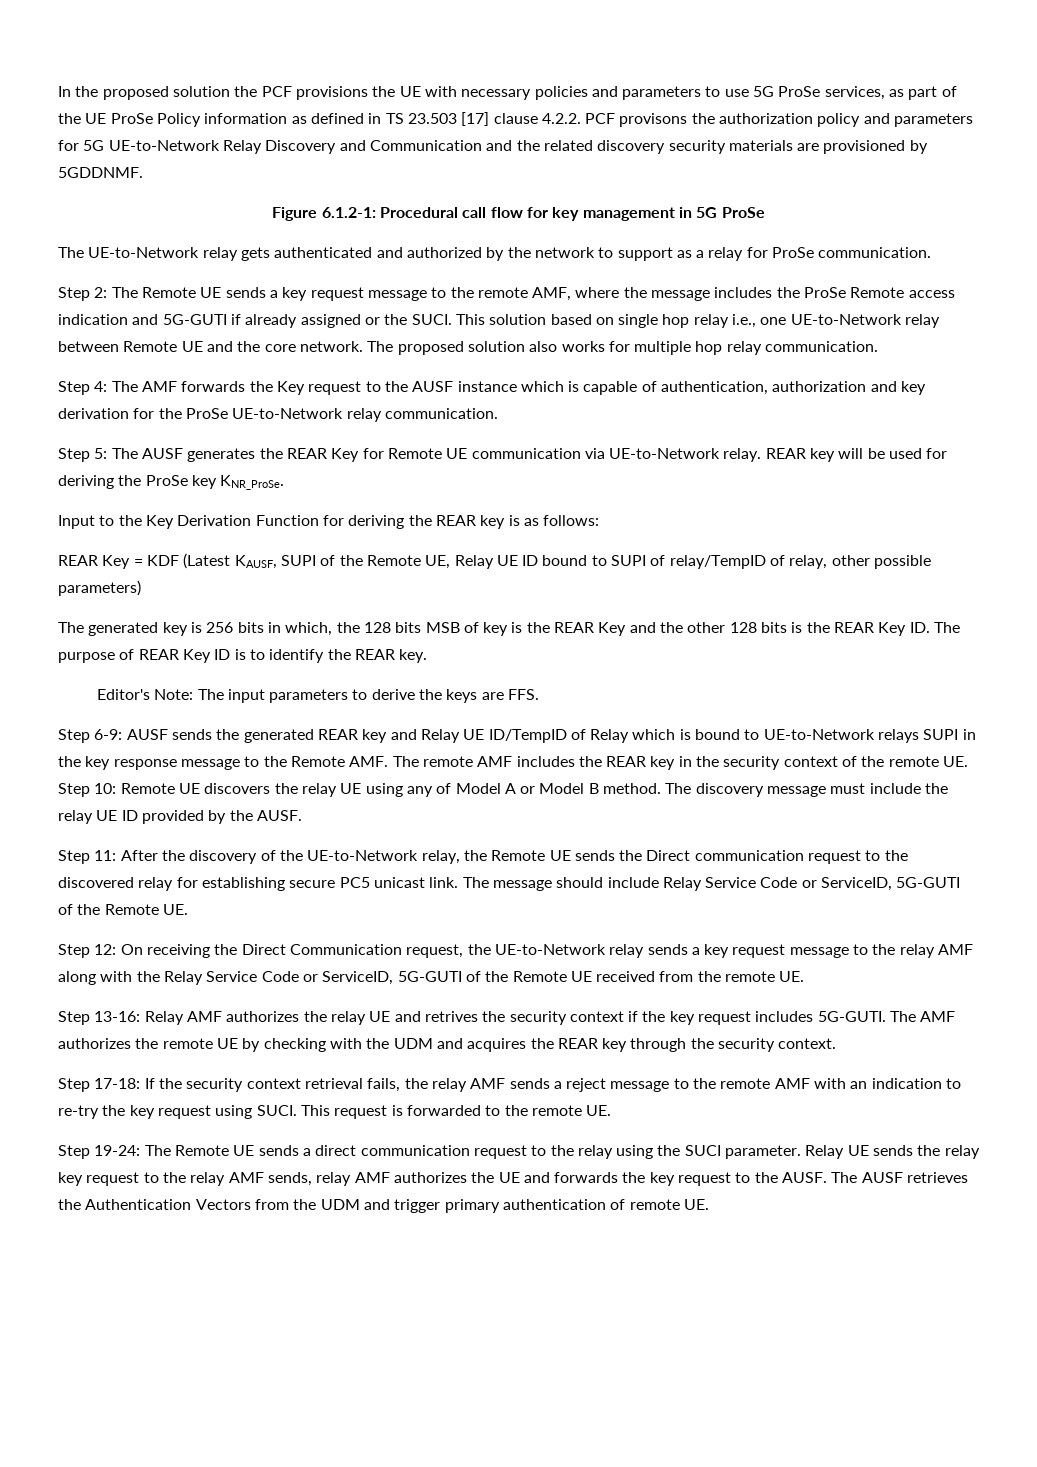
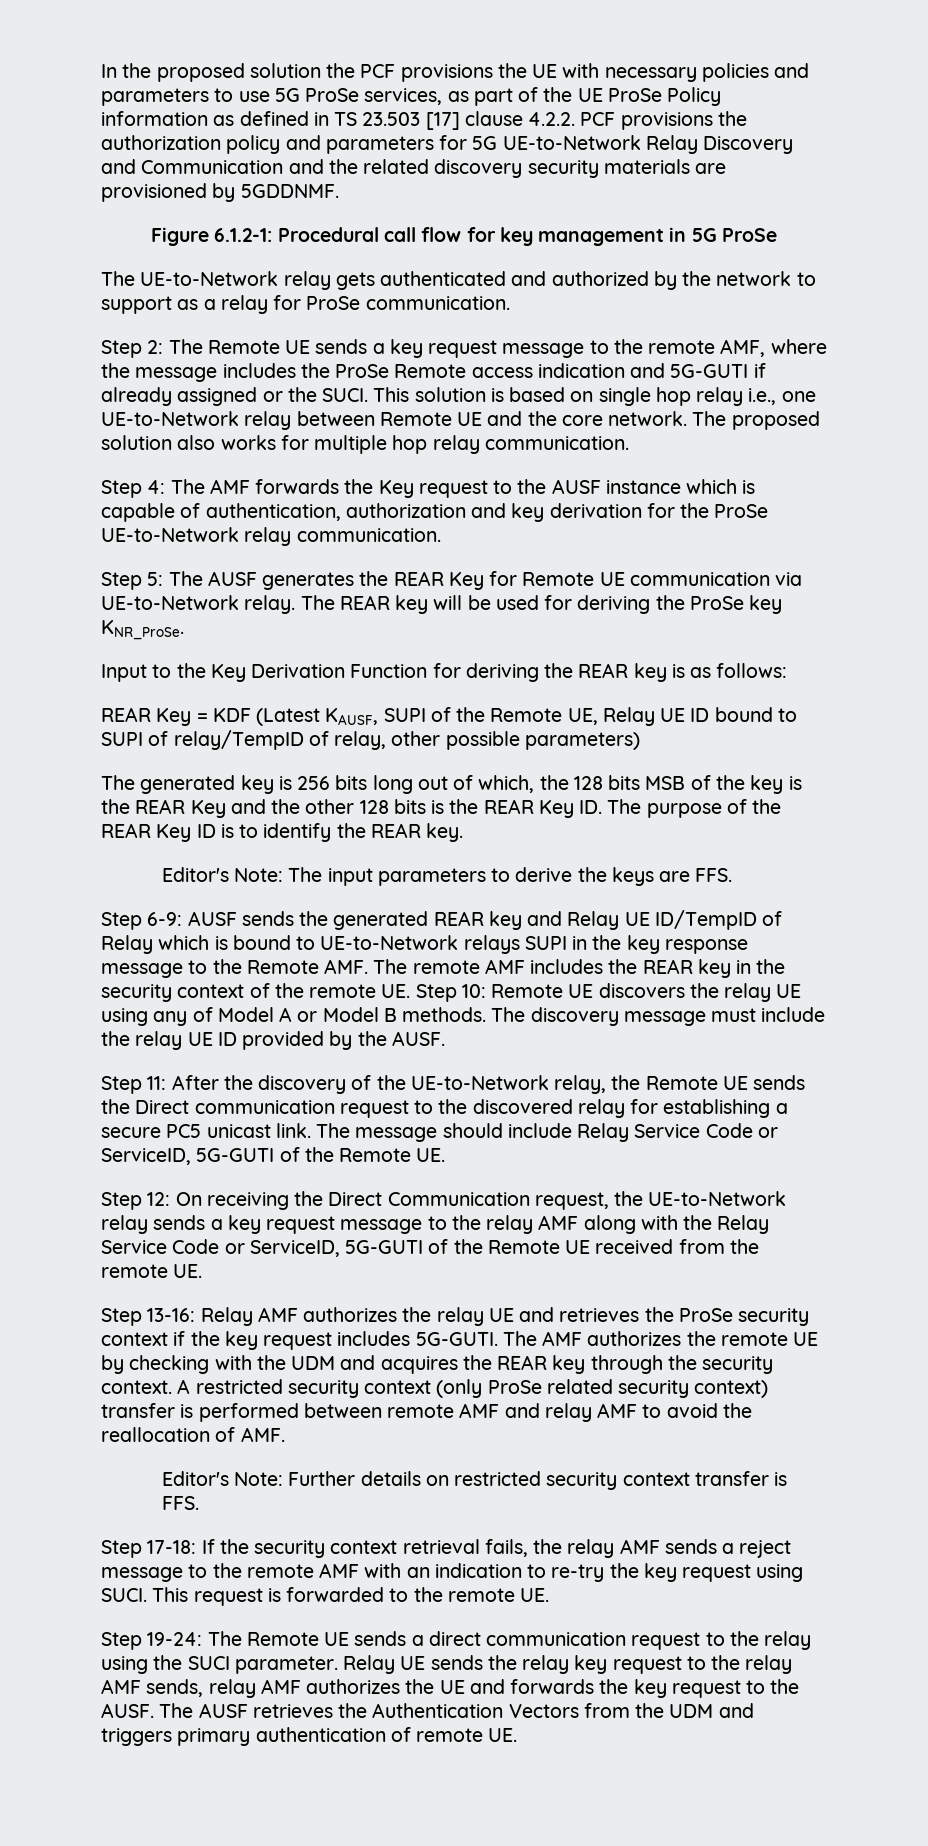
- In the proposed solution the PCF provisions the UE with necessary policies and parameters to use 5G ProSe services, as part of the UE ProSe Policy information as defined in TS 23.503 [17] clause 4.2.2. PCF provisons the authorization policy and parameters for 5G UE-to-Network Relay Discovery and Communication and the related discovery security materials are provisioned by 5GDDNMF.
+ In the proposed solution the PCF provisions the UE with necessary policies and parameters to use 5G ProSe services, as part of the UE ProSe Policy information as defined in TS 23.503 [17] clause 4.2.2. PCF provisions the authorization policy and parameters for 5G UE-to-Network Relay Discovery and Communication and the related discovery security materials are provisioned by 5GDDNMF.
- This solution based on single hop relay i.e., one UE-to-Network relay between Remote UE and the core network.
+ This solution is based on single hop relay i.e., one UE-to-Network relay between Remote UE and the core network.
- REAR key will be used for deriving the ProSe key KNR_ProSe.
+ The REAR key will be used for deriving the ProSe key KNR_ProSe.
- The generated key is 256 bits in which, the 128 bits MSB of key is the REAR Key and the other 128 bits is the REAR Key ID. The purpose of REAR Key ID is to identify the REAR key.
+ The generated key is 256 bits long out of which, the 128 bits MSB of the key is the REAR Key and the other 128 bits is the REAR Key ID. The purpose of the REAR Key ID is to identify the REAR key.
- Remote UE discovers the relay UE using any of Model A or Model B method.
+ Remote UE discovers the relay UE using any of Model A or Model B methods.
- Step 11: After the discovery of the UE-to-Network relay, the Remote UE sends the Direct communication request to the discovered relay for establishing secure PC5 unicast link.
+ Step 11: After the discovery of the UE-to-Network relay, the Remote UE sends the Direct communication request to the discovered relay for establishing a secure PC5 unicast link.
- Step 13-16: Relay AMF authorizes the relay UE and retrives the security context if the key request includes 5G-GUTI.
+ Step 13-16: Relay AMF authorizes the relay UE and retrieves the ProSe security context if the key request includes 5G-GUTI.
+ A restricted security context (only ProSe related security context) transfer is performed between remote AMF and relay AMF to avoid the reallocation of AMF.
+ Editor's Note: Further details on restricted security context transfer is FFS.
- The AUSF retrieves the Authentication Vectors from the UDM and trigger primary authentication of remote UE.
+ The AUSF retrieves the Authentication Vectors from the UDM and triggers primary authentication of remote UE.

